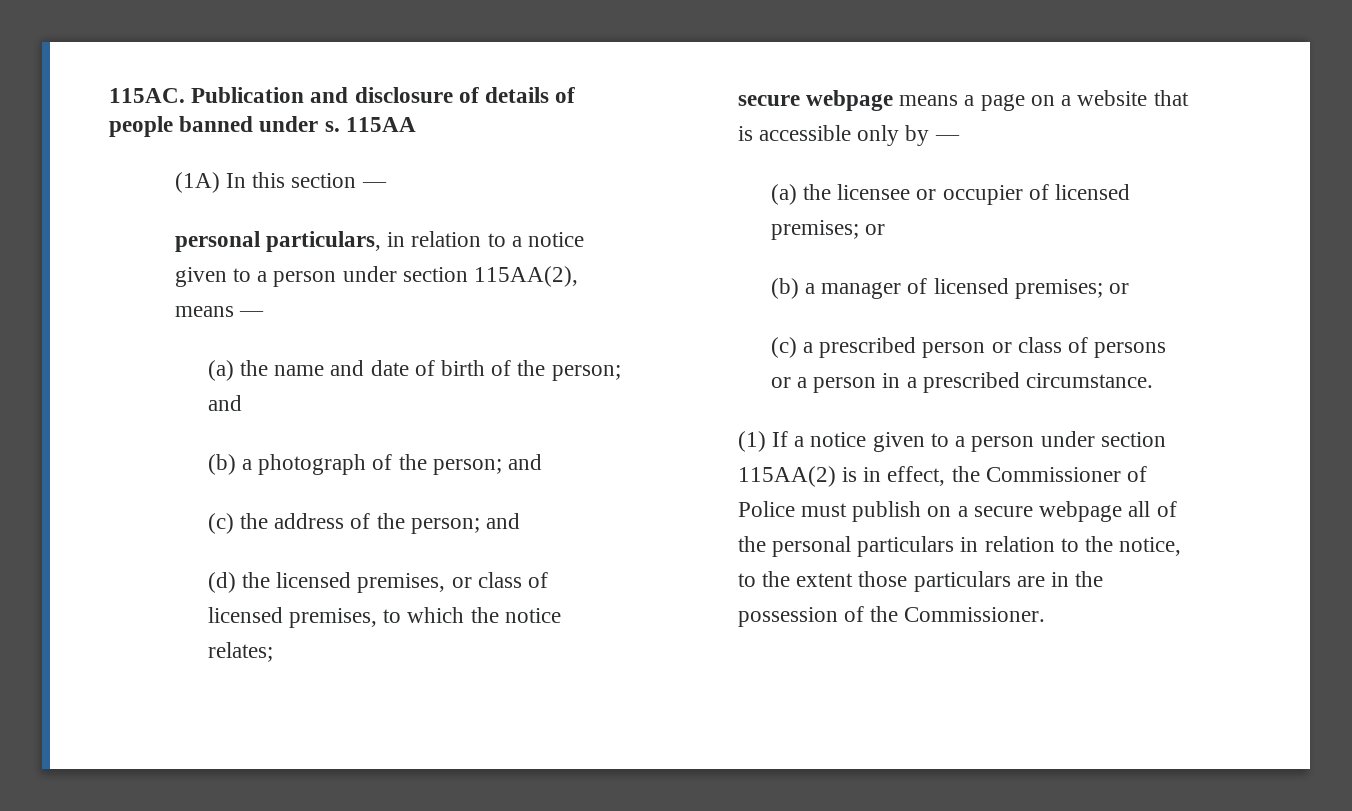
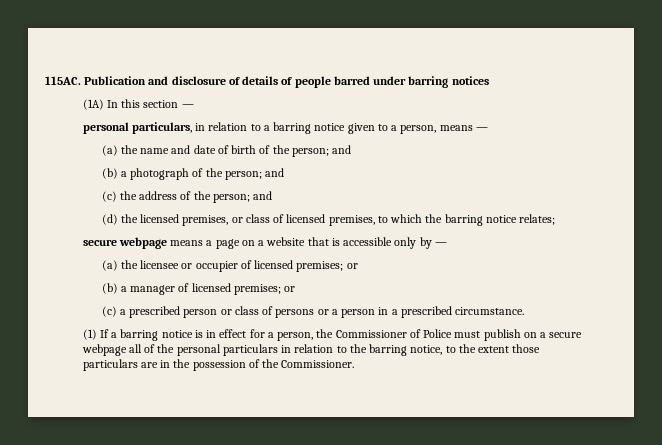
- Publication and disclosure of details of people banned under s. 115AA
+ Publication and disclosure of details of people barred under barring notices
- personal particulars, in relation to a notice given to a person under section 115AA(2), means —
+ personal particulars, in relation to a barring notice given to a person, means —
- (d) the licensed premises, or class of licensed premises, to which the notice relates;
+ (d) the licensed premises, or class of licensed premises, to which the barring notice relates;
- (1) If a notice given to a person under section 115AA(2) is in effect, the Commissioner of Police must publish on a secure webpage all of the personal particulars in relation to the notice, to the extent those particulars are in the possession of the Commissioner.
+ (1) If a barring notice is in effect for a person, the Commissioner of Police must publish on a secure webpage all of the personal particulars in relation to the barring notice, to the extent those particulars are in the possession of the Commissioner.

